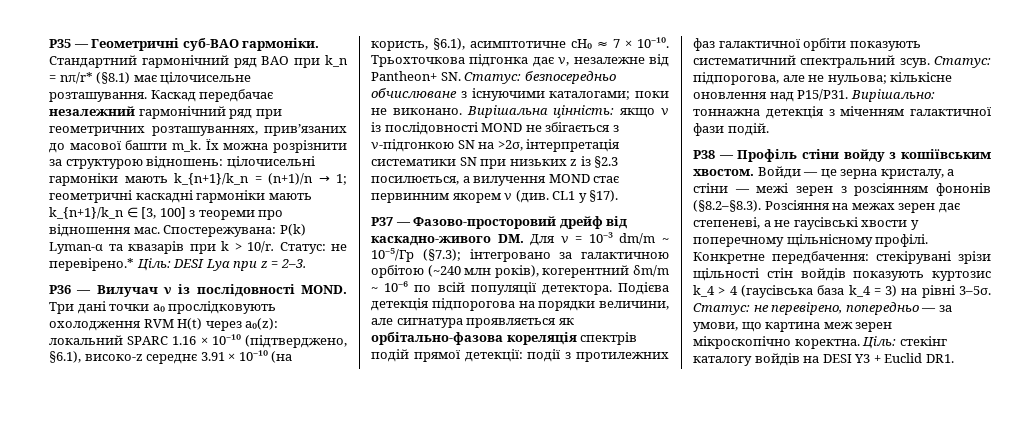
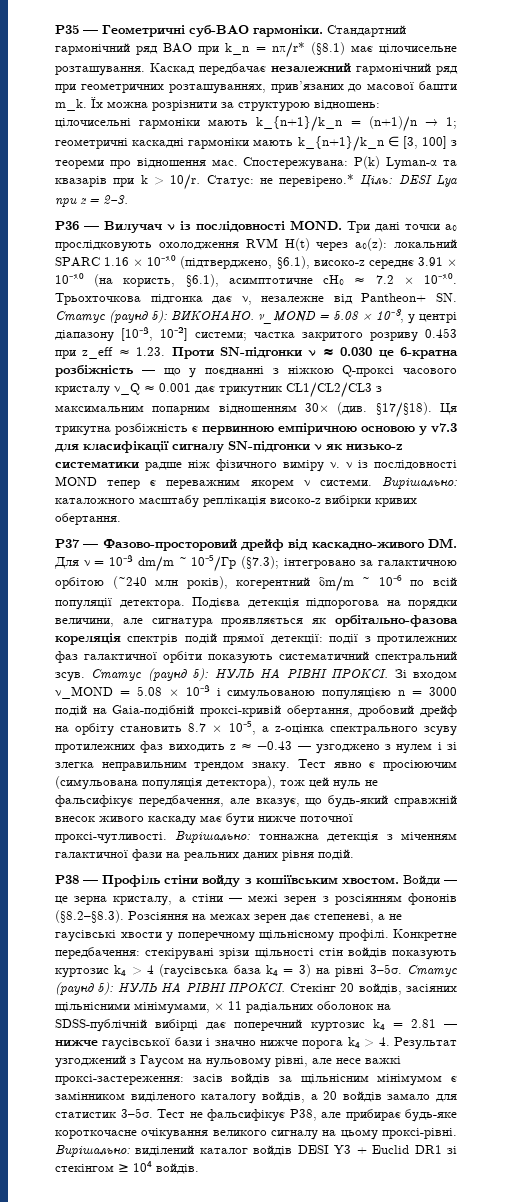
- Три дані точки a₀ прослідковують охолодження RVM H(t) через a₀(z): локальний SPARC 1.16 × 10⁻¹⁰ (підтверджено, §6.1), високо-z середнє 3.91 × 10⁻¹⁰ (на користь, §6.1), асимптотичне cH₀ ≈ 7 × 10⁻¹⁰.
+ Три дані точки a₀ прослідковують охолодження RVM H(t) через a₀(z): локальний SPARC 1.16 × 10⁻¹⁰ (підтверджено, §6.1), високо-z середнє 3.91 × 10⁻¹⁰ (на користь, §6.1), асимптотичне cH₀ ≈ 7.2 × 10⁻¹⁰.
- Трьохточкова підгонка дає ν, незалежне від Pantheon+ SN. Статус: безпосередньо обчислюване з існуючими каталогами; поки не виконано. Вирішальна цінність: якщо ν із послідовності MOND не збігається з ν-підгонкою SN на >2σ, інтерпретація систематики SN при низьких z із §2.3 посилюється, а вилучення MOND стає первинним якорем ν (див. CL1 у §17).
+ Трьохточкова підгонка дає ν, незалежне від Pantheon+ SN. Статус (раунд 5): ВИКОНАНО. ν_MOND = 5.08 × 10⁻³, у центрі діапазону [10⁻³, 10⁻²] системи; частка закритого розриву 0.453 при z_eff ≈ 1.23. Проти SN-підгонки ν ≈ 0.030 це 6-кратна розбіжність — що у поєднанні з ніжкою Q-проксі часового кристалу ν_Q ≈ 0.001 дає трикутник CL1/CL2/CL3 з максимальним попарним відношенням 30× (див. §17/§18). Ця трикутна розбіжність є первинною емпіричною основою у v7.3 для класифікації сигналу SN-підгонки ν як низько-z систематики радше ніж фізичного виміру ν. ν із послідовності MOND тепер є переважним якорем ν системи. Вирішально: каталожного масштабу реплікація високо-z вибірки кривих обертання.
- Статус: підпорогова, але не нульова; кількісне оновлення над P15/P31.
+ Статус (раунд 5): НУЛЬ НА РІВНІ ПРОКСІ. Зі входом ν_MOND = 5.08 × 10⁻³ і симульованою популяцією n = 3000 подій на Gaia-подібній проксі-кривій обертання, дробовий дрейф на орбіту становить 8.7 × 10⁻⁵, а z-оцінка спектрального зсуву протилежних фаз виходить z ≈ −0.43 — узгоджено з нулем і зі злегка неправильним трендом знаку. Тест явно є просіюючим (симульована популяція детектора), тож цей нуль не фальсифікує передбачення, але вказує, що будь-який справжній внесок живого каскаду має бути нижче поточної проксі-чутливості.
- Вирішально: тоннажна детекція з міченням галактичної фази подій.
+ Вирішально: тоннажна детекція з міченням галактичної фази на реальних даних рівня подій.
- Конкретне передбачення: стекірувані зрізи щільності стін войдів показують куртозис k_4 > 4 (гаусівська база k_4 = 3) на рівні 3–5σ.
+ Конкретне передбачення: стекірувані зрізи щільності стін войдів показують куртозис k₄ > 4 (гаусівська база k₄ = 3) на рівні 3–5σ.
- Статус: не перевірено, попередньо — за умови, що картина меж зерен мікроскопічно коректна. Ціль: стекінг каталогу войдів на DESI Y3 + Euclid DR1.
+ Статус (раунд 5): НУЛЬ НА РІВНІ ПРОКСІ. Стекінг 20 войдів, засіяних щільнісними мінімумами, × 11 радіальних оболонок на SDSS-публічній вибірці дає поперечний куртозис k₄ = 2.81 — нижче гаусівської бази і значно нижче порога k₄ > 4. Результат узгоджений з Гаусом на нульовому рівні, але несе важкі проксі-застереження: засів войдів за щільнісним мінімумом є замінником виділеного каталогу войдів, а 20 войдів замало для статистик 3–5σ. Тест не фальсифікує P38, але прибирає будь-яке короткочасне очікування великого сигналу на цьому проксі-рівні. Вирішально: виділений каталог войдів DESI Y3 + Euclid DR1 зі стекінгом ≥ 10⁴ войдів.

